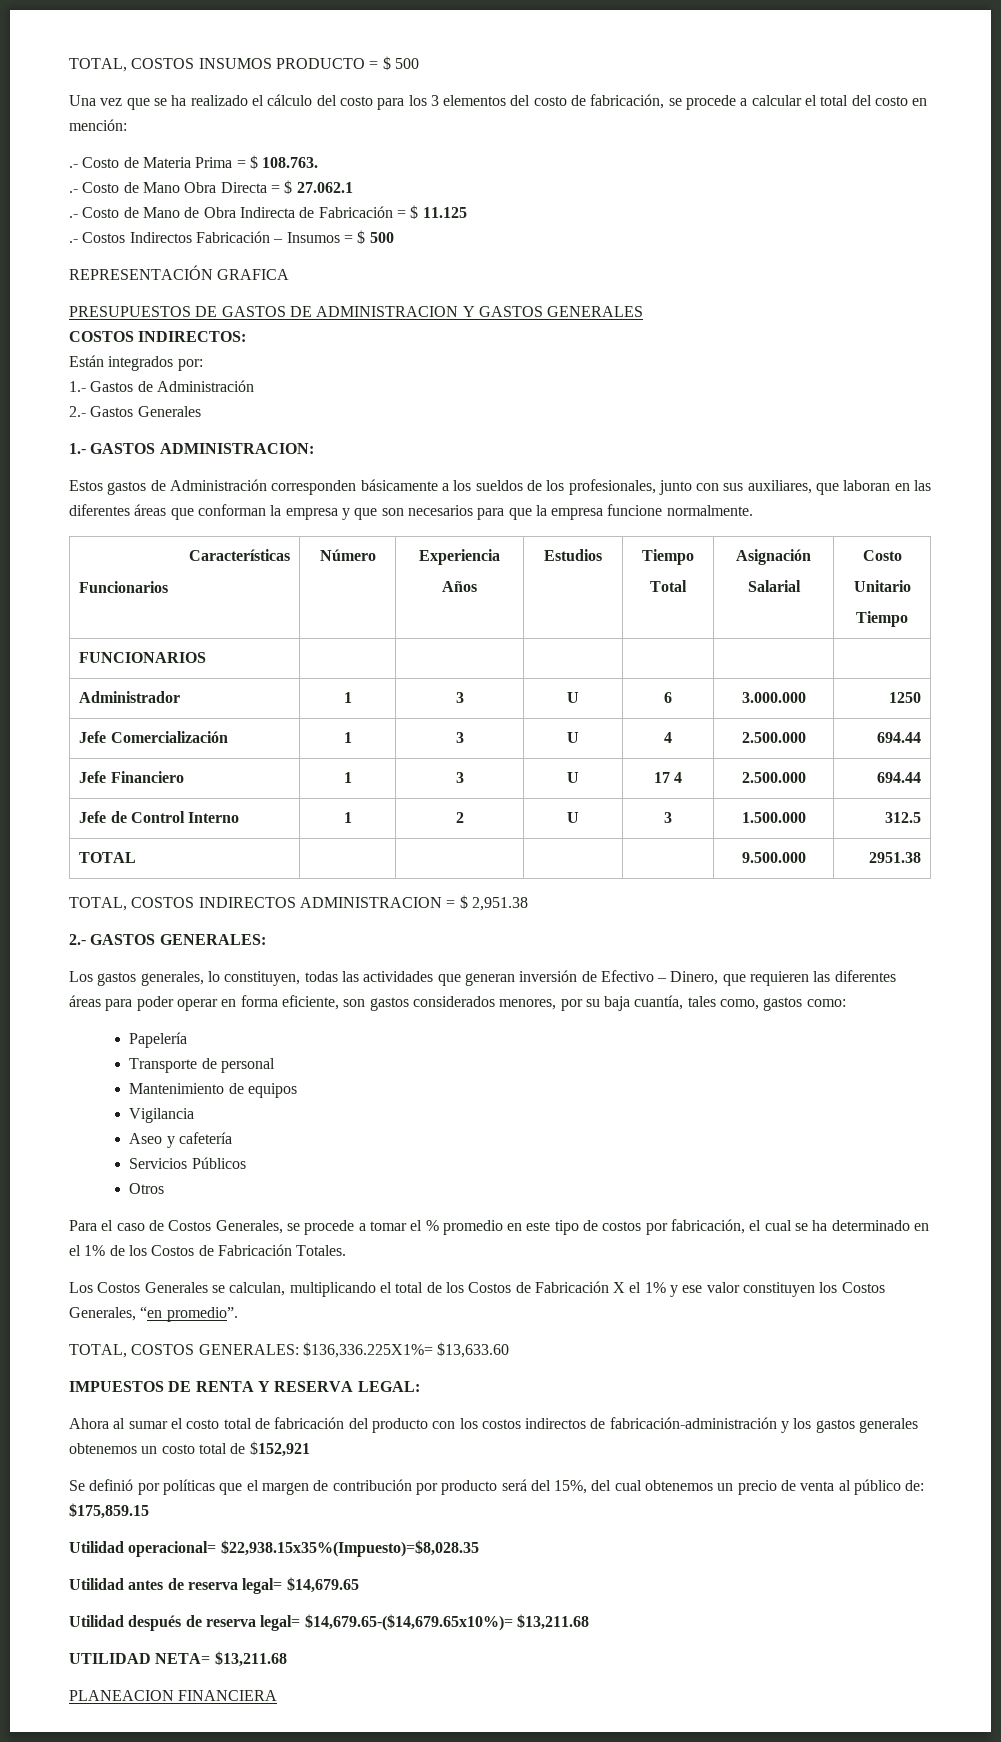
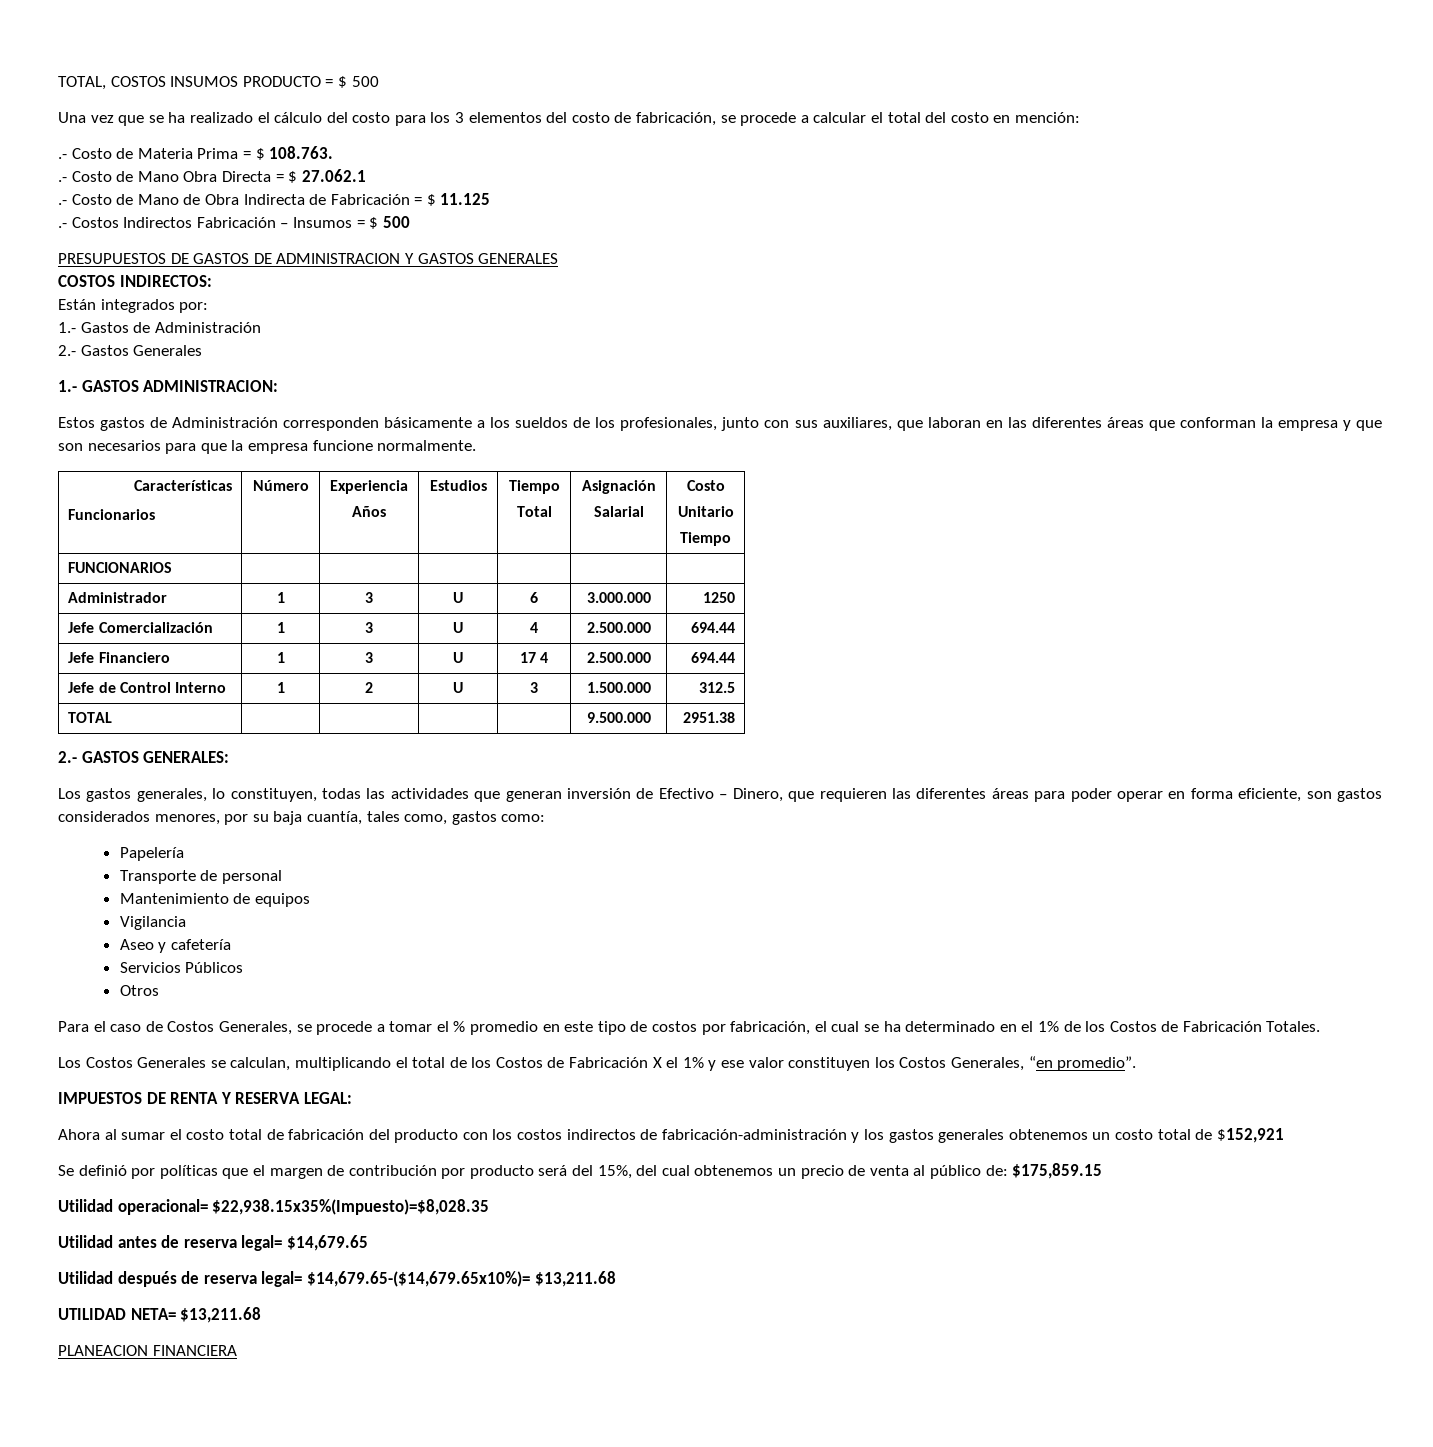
- REPRESENTACIÓN GRAFICA
- TOTAL, COSTOS INDIRECTOS ADMINISTRACION = $ 2,951.38
- TOTAL, COSTOS GENERALES: $136,336.225X1%= $13,633.60

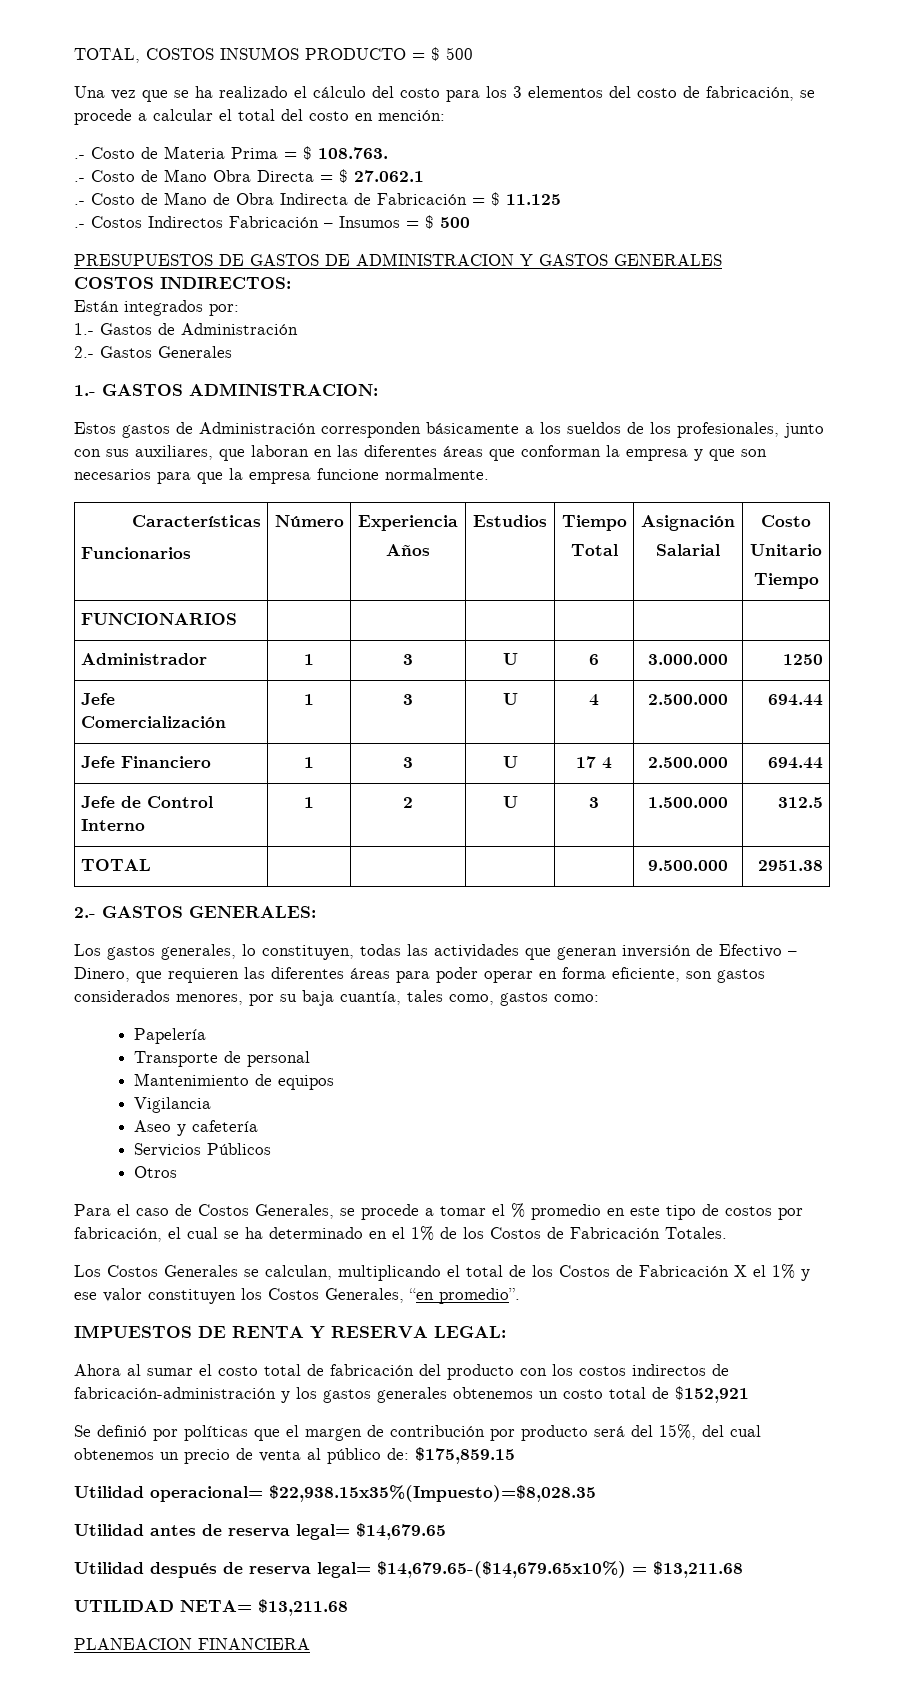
- Utilidad después de reserva legal= $14,679.65-($14,679.65x10%)= $13,211.68
+ Utilidad después de reserva legal= $14,679.65-($14,679.65x10%) = $13,211.68

